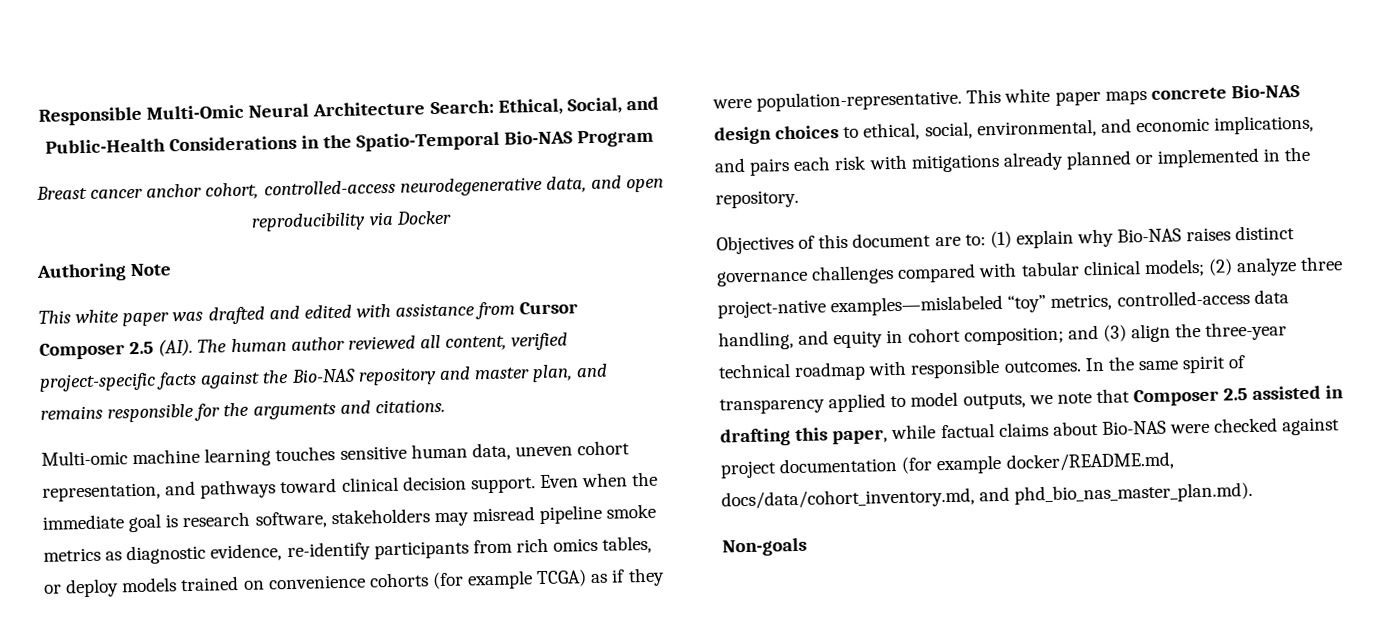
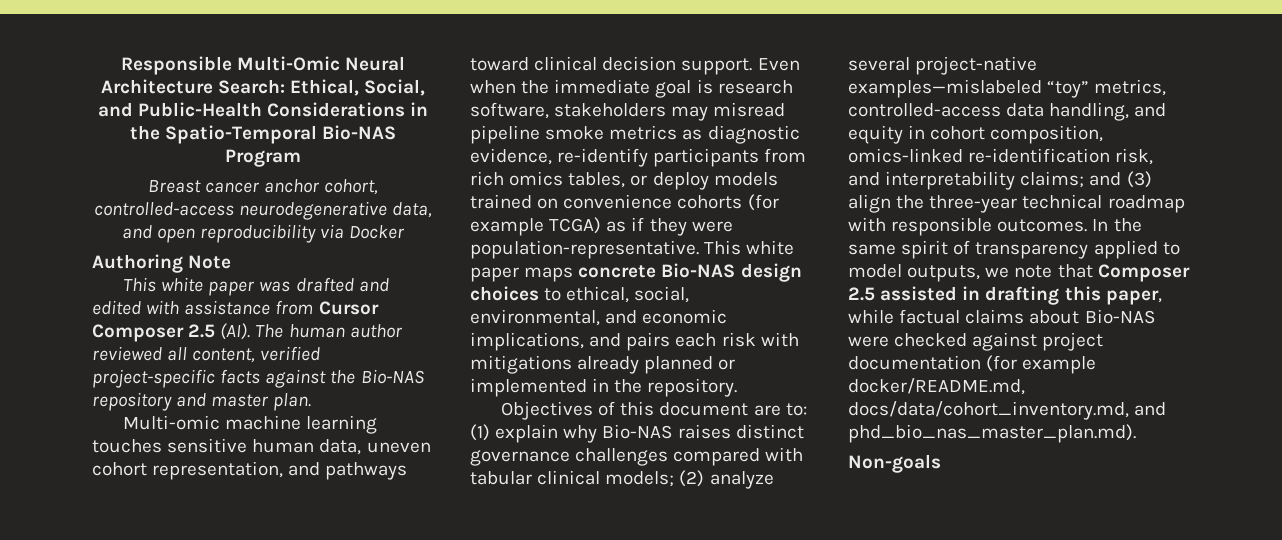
- This white paper was drafted and edited with assistance from Cursor Composer 2.5 (AI). The human author reviewed all content, verified project-specific facts against the Bio-NAS repository and master plan, and remains responsible for the arguments and citations.
+ This white paper was drafted and edited with assistance from Cursor Composer 2.5 (AI). The human author reviewed all content, verified project-specific facts against the Bio-NAS repository and master plan.
- Objectives of this document are to: (1) explain why Bio-NAS raises distinct governance challenges compared with tabular clinical models; (2) analyze three project-native examples—mislabeled “toy” metrics, controlled-access data handling, and equity in cohort composition; and (3) align the three-year technical roadmap with responsible outcomes.
+ Objectives of this document are to: (1) explain why Bio-NAS raises distinct governance challenges compared with tabular clinical models; (2) analyze several project-native examples—mislabeled “toy” metrics, controlled-access data handling, and equity in cohort composition, omics-linked re-identification risk, and interpretability claims; and (3) align the three-year technical roadmap with responsible outcomes.

